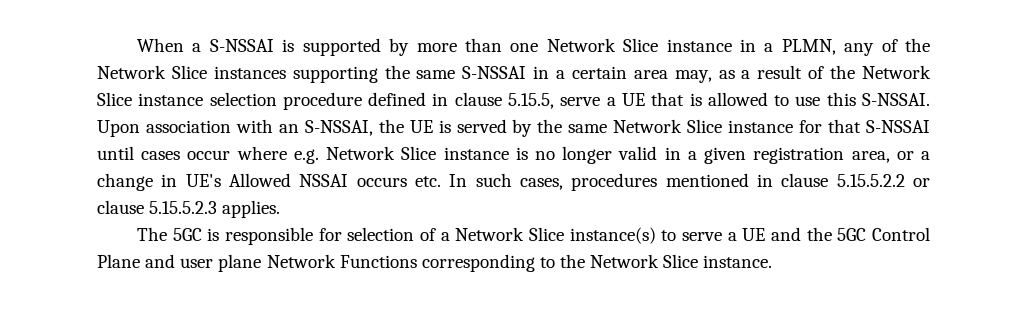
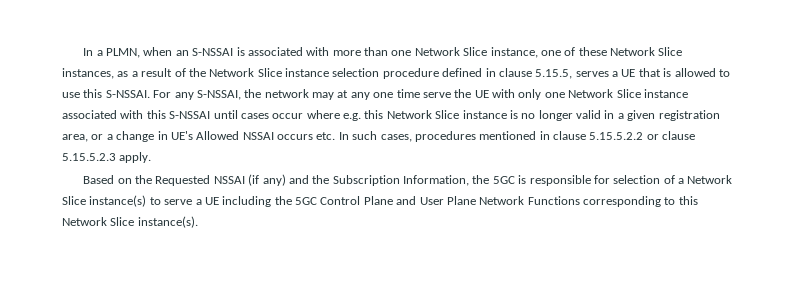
- When a S-NSSAI is supported by more than one Network Slice instance in a PLMN, any of the Network Slice instances supporting the same S-NSSAI in a certain area may, as a result of the Network Slice instance selection procedure defined in clause 5.15.5, serve a UE that is allowed to use this S-NSSAI.
+ In a PLMN, when an S-NSSAI is associated with more than one Network Slice instance, one of these Network Slice instances, as a result of the Network Slice instance selection procedure defined in clause 5.15.5, serves a UE that is allowed to use this S-NSSAI.
- Upon association with an S-NSSAI, the UE is served by the same Network Slice instance for that S-NSSAI until cases occur where e.g. Network Slice instance is no longer valid in a given registration area, or a change in UE's Allowed NSSAI occurs etc. In such cases, procedures mentioned in clause 5.15.5.2.2 or clause 5.15.5.2.3 applies.
- The 5GC is responsible for selection of a Network Slice instance(s) to serve a UE and the 5GC Control Plane and user plane Network Functions corresponding to the Network Slice instance.
+ For any S-NSSAI, the network may at any one time serve the UE with only one Network Slice instance associated with this S-NSSAI until cases occur where e.g. this Network Slice instance is no longer valid in a given registration area, or a change in UE's Allowed NSSAI occurs etc. In such cases, procedures mentioned in clause 5.15.5.2.2 or clause 5.15.5.2.3 apply.
+ Based on the Requested NSSAI (if any) and the Subscription Information, the 5GC is responsible for selection of a Network Slice instance(s) to serve a UE including the 5GC Control Plane and User Plane Network Functions corresponding to this Network Slice instance(s).

